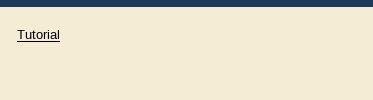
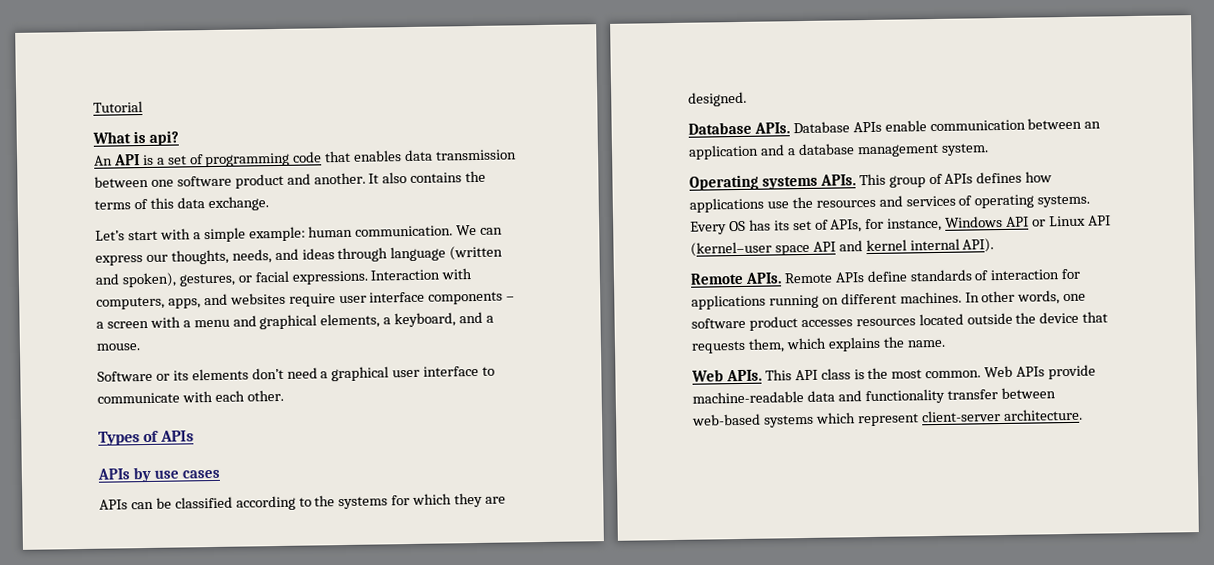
+ What is api?
+ An API is a set of programming code that enables data transmission between one software product and another. It also contains the terms of this data exchange.
+ Let’s start with a simple example: human communication. We can express our thoughts, needs, and ideas through language (written and spoken), gestures, or facial expressions. Interaction with computers, apps, and websites require user interface components – a screen with a menu and graphical elements, a keyboard, and a mouse.
+ Software or its elements don’t need a graphical user interface to communicate with each other.
+ Types of APIs
+ APIs by use cases
+ APIs can be classified according to the systems for which they are designed.
+ Database APIs. Database APIs enable communication between an application and a database management system.
+ Operating systems APIs. This group of APIs defines how applications use the resources and services of operating systems. Every OS has its set of APIs, for instance, Windows API or Linux API (kernel–user space API and kernel internal API).
+ Remote APIs. Remote APIs define standards of interaction for applications running on different machines. In other words, one software product accesses resources located outside the device that requests them, which explains the name.
+ Web APIs. This API class is the most common. Web APIs provide machine-readable data and functionality transfer between web-based systems which represent client-server architecture.

